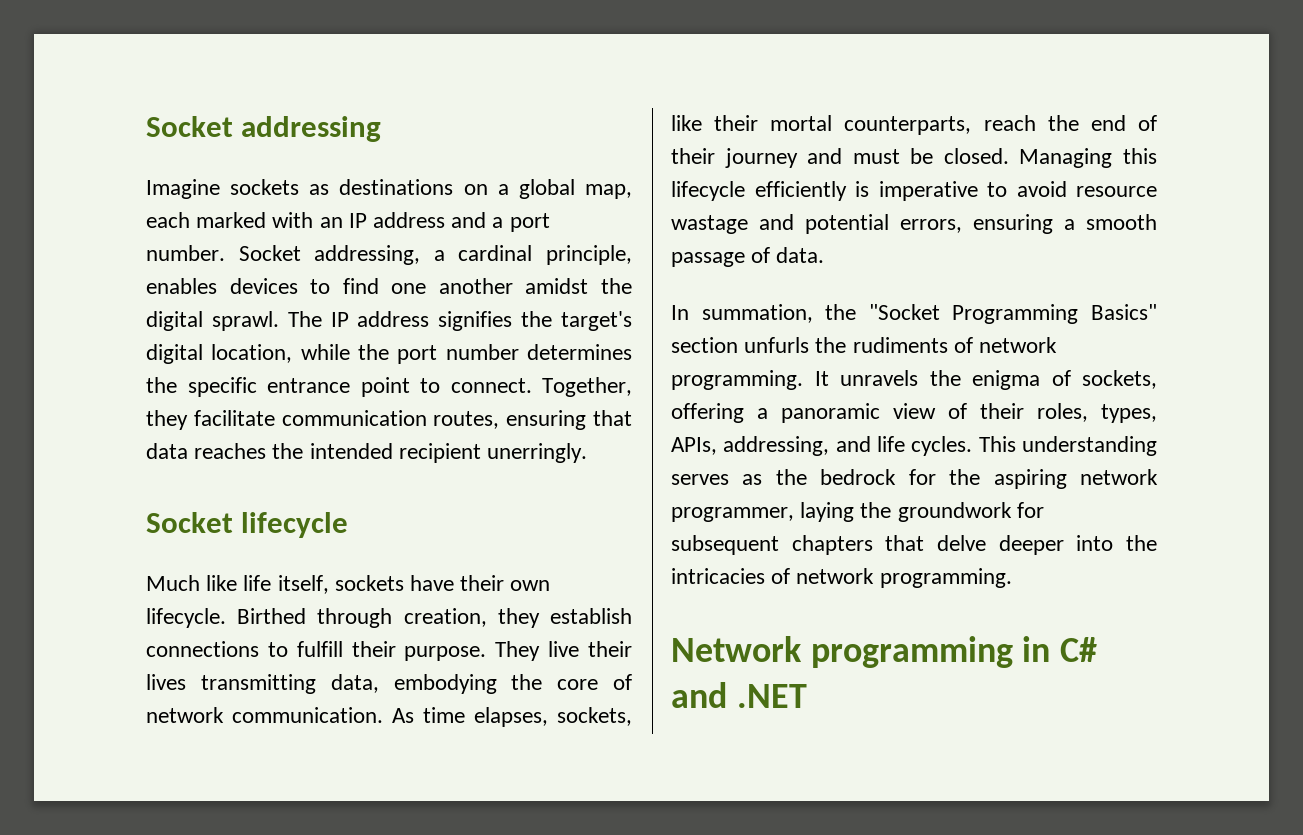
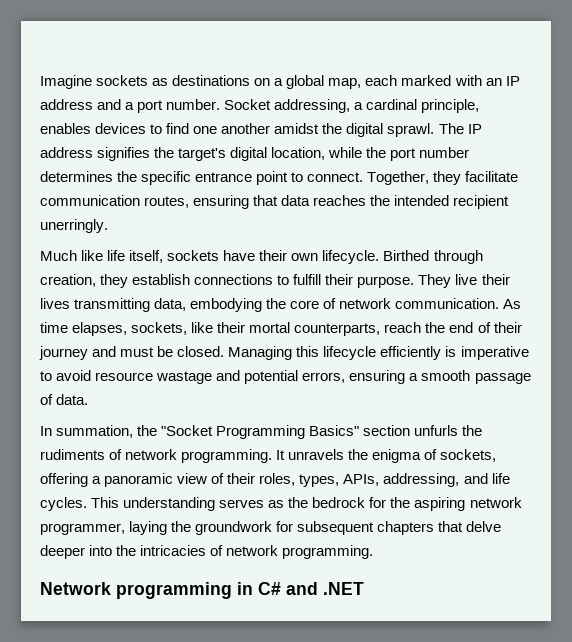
- Socket addressing
- Socket lifecycle

